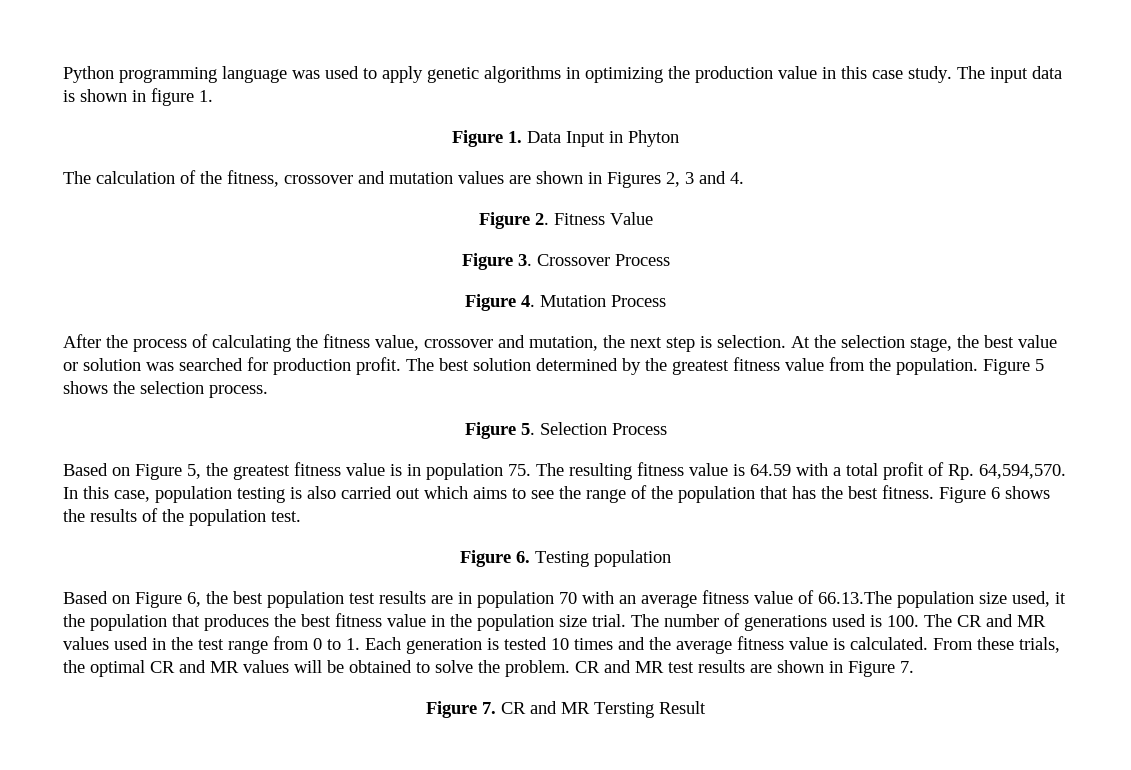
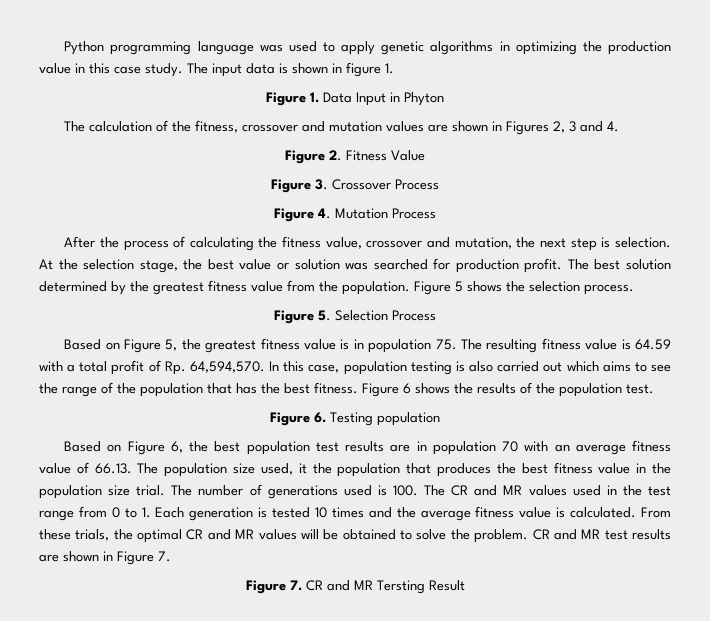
- Based on Figure 6, the best population test results are in population 70 with an average fitness value of 66.13.The population size used, it the population that produces the best fitness value in the population size trial.
+ Based on Figure 6, the best population test results are in population 70 with an average fitness value of 66.13. The population size used, it the population that produces the best fitness value in the population size trial.

